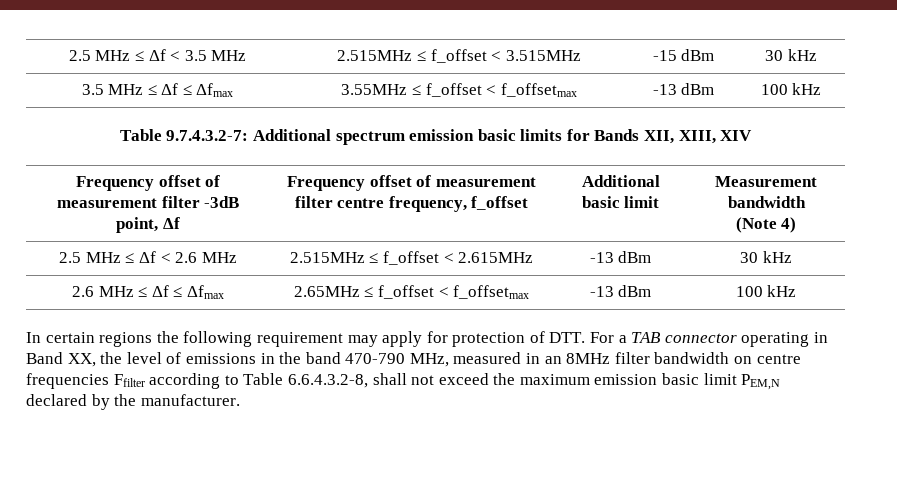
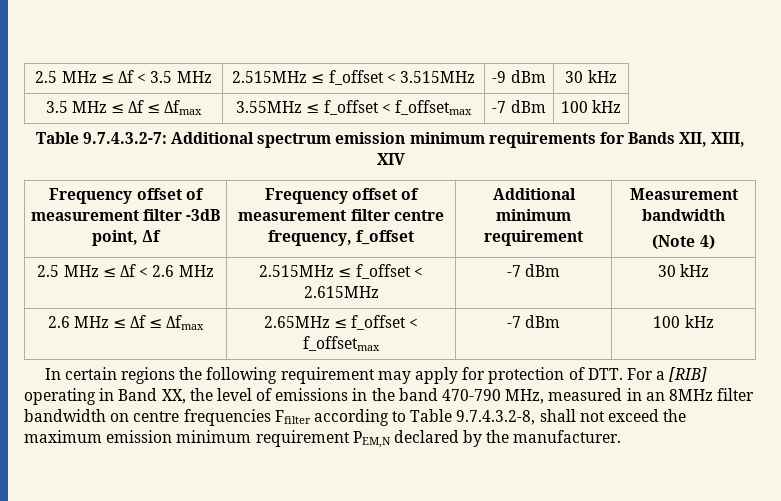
- 2.5 MHz ≤ Δf < 3.5 MHz | 2.515MHz ≤ f_offset < 3.515MHz | -15 dBm | 30 kHz
+ 2.5 MHz ≤ Δf < 3.5 MHz | 2.515MHz ≤ f_offset < 3.515MHz | -9 dBm | 30 kHz
- 3.5 MHz ≤ Δf ≤ Δfmax | 3.55MHz ≤ f_offset < f_offsetmax | -13 dBm | 100 kHz
+ 3.5 MHz ≤ Δf ≤ Δfmax | 3.55MHz ≤ f_offset < f_offsetmax | -7 dBm | 100 kHz
- Table 9.7.4.3.2-7: Additional spectrum emission basic limits for Bands XII, XIII, XIV
+ Table 9.7.4.3.2-7: Additional spectrum emission minimum requirements for Bands XII, XIII, XIV
- Frequency offset of measurement filter -3dB point, Δf | Frequency offset of measurement filter centre frequency, f_offset | Additional basic limit | Measurement bandwidth
+ Frequency offset of measurement filter -3dB point, Δf | Frequency offset of measurement filter centre frequency, f_offset | Additional minimum requirement | Measurement bandwidth
- 2.5 MHz ≤ Δf < 2.6 MHz | 2.515MHz ≤ f_offset < 2.615MHz | -13 dBm | 30 kHz
+ 2.5 MHz ≤ Δf < 2.6 MHz | 2.515MHz ≤ f_offset < 2.615MHz | -7 dBm | 30 kHz
- 2.6 MHz ≤ Δf ≤ Δfmax | 2.65MHz ≤ f_offset < f_offsetmax | -13 dBm | 100 kHz
+ 2.6 MHz ≤ Δf ≤ Δfmax | 2.65MHz ≤ f_offset < f_offsetmax | -7 dBm | 100 kHz
- In certain regions the following requirement may apply for protection of DTT. For a TAB connector operating in Band XX, the level of emissions in the band 470-790 MHz, measured in an 8MHz filter bandwidth on centre frequencies Ffilter according to Table 6.6.4.3.2-8, shall not exceed the maximum emission basic limit PEM,N declared by the manufacturer.
+ In certain regions the following requirement may apply for protection of DTT. For a [RIB] operating in Band XX, the level of emissions in the band 470-790 MHz, measured in an 8MHz filter bandwidth on centre frequencies Ffilter according to Table 9.7.4.3.2-8, shall not exceed the maximum emission minimum requirement PEM,N declared by the manufacturer.

